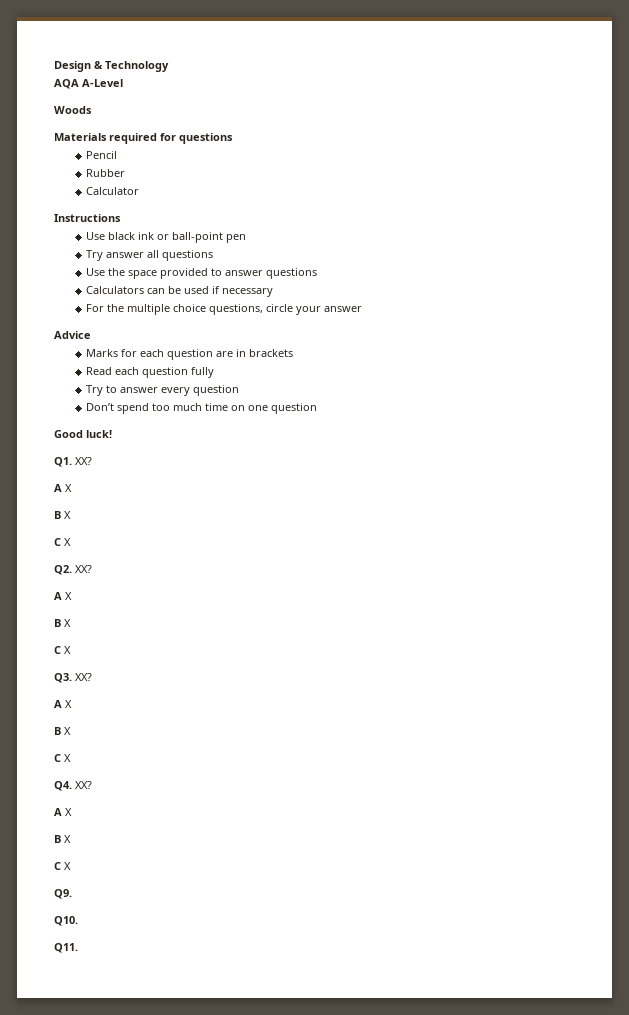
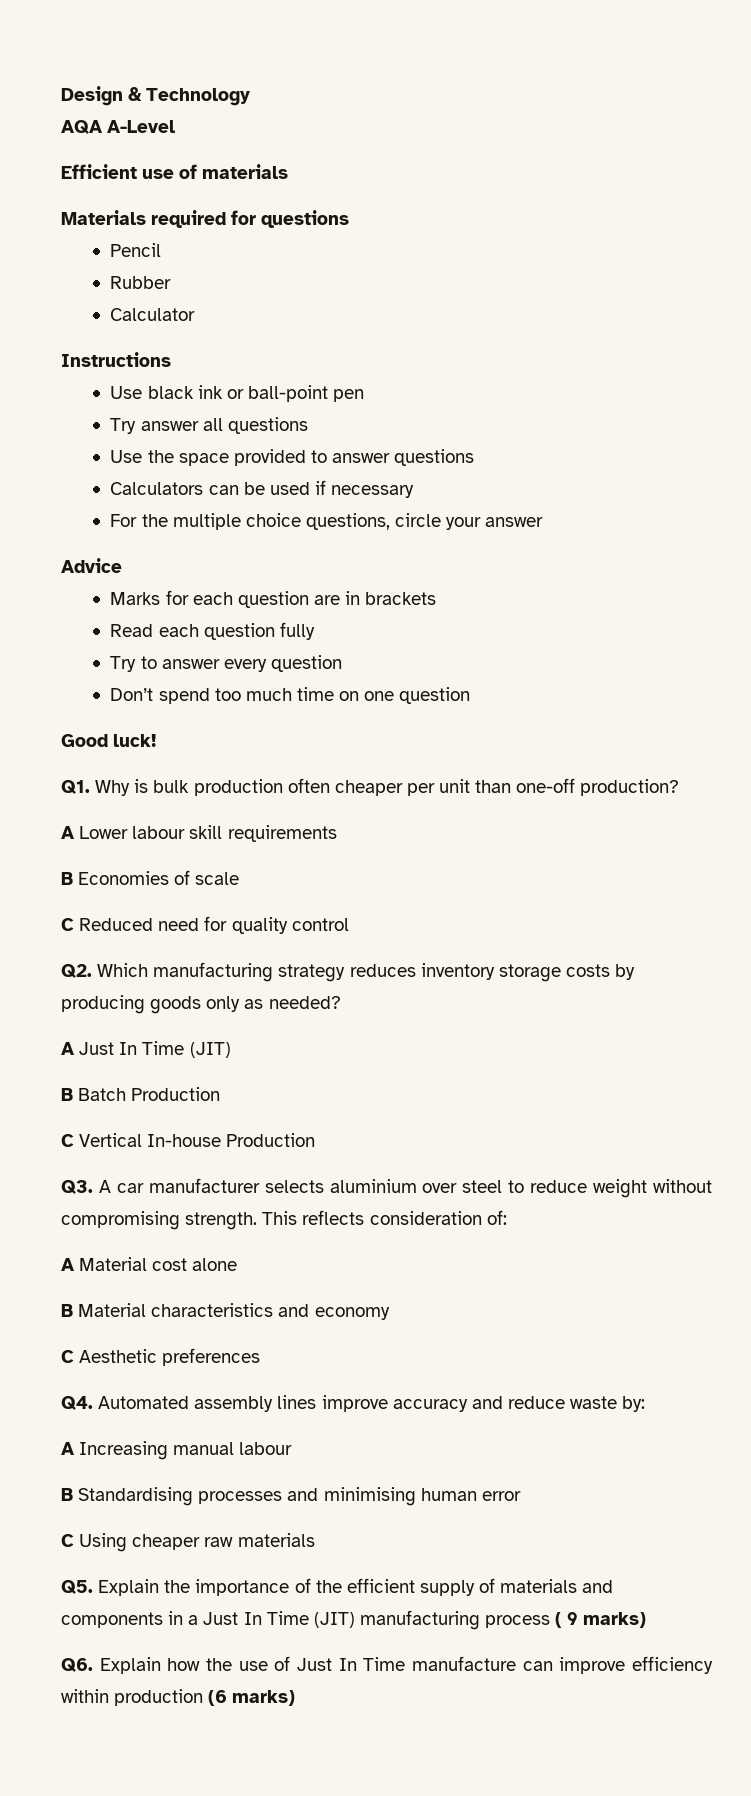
- Woods
+ Efficient use of materials
- Q1. XX?
- A X
- B X
- C X
- Q2. XX?
- A X
- B X
- C X
- Q3. XX?
- A X
- B X
- C X
+ Q1. Why is bulk production often cheaper per unit than one-off production?
+ A Lower labour skill requirements
+ B Economies of scale
+ C Reduced need for quality control
+ Q2. Which manufacturing strategy reduces inventory storage costs by producing goods only as needed?
+ A Just In Time (JIT)
+ B Batch Production
+ C Vertical In-house Production
+ Q3. A car manufacturer selects aluminium over steel to reduce weight without compromising strength. This reflects consideration of:
+ A Material cost alone
+ B Material characteristics and economy
+ C Aesthetic preferences
- Q4. XX?
- A X
- B X
- C X
- Q9.
- Q10.
- Q11.
+ Q4. Automated assembly lines improve accuracy and reduce waste by:
+ A Increasing manual labour
+ B Standardising processes and minimising human error
+ C Using cheaper raw materials
+ Q5. Explain the importance of the efficient supply of materials and components in a Just In Time (JIT) manufacturing process ( 9 marks)
+ Q6. Explain how the use of Just In Time manufacture can improve efficiency within production (6 marks)

